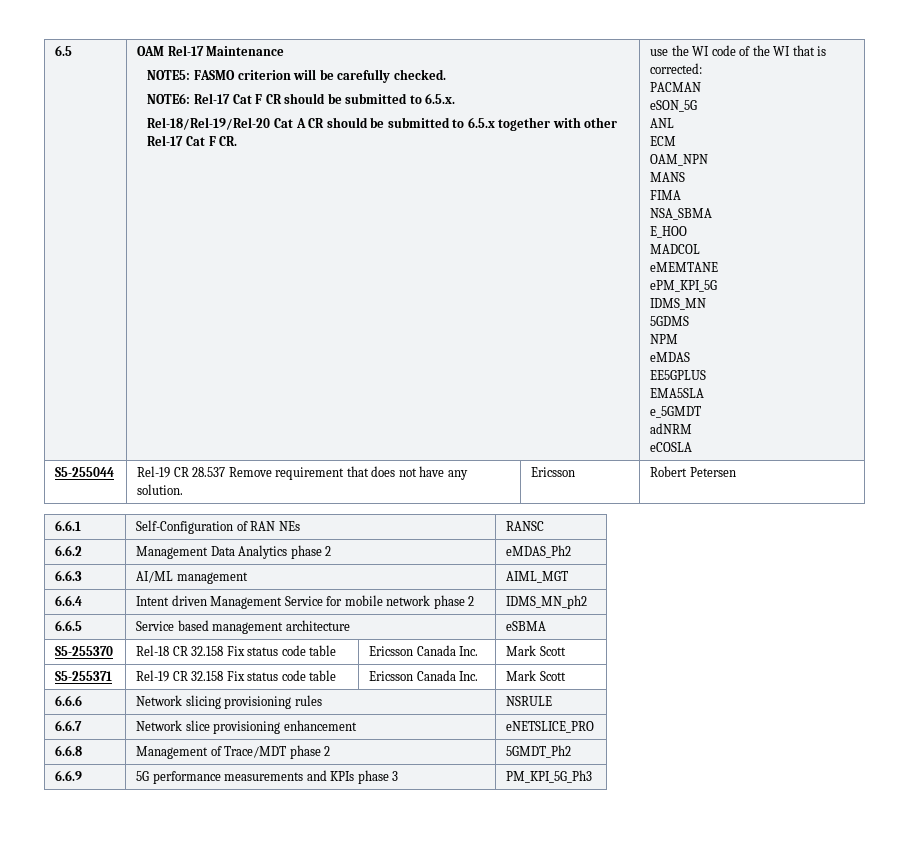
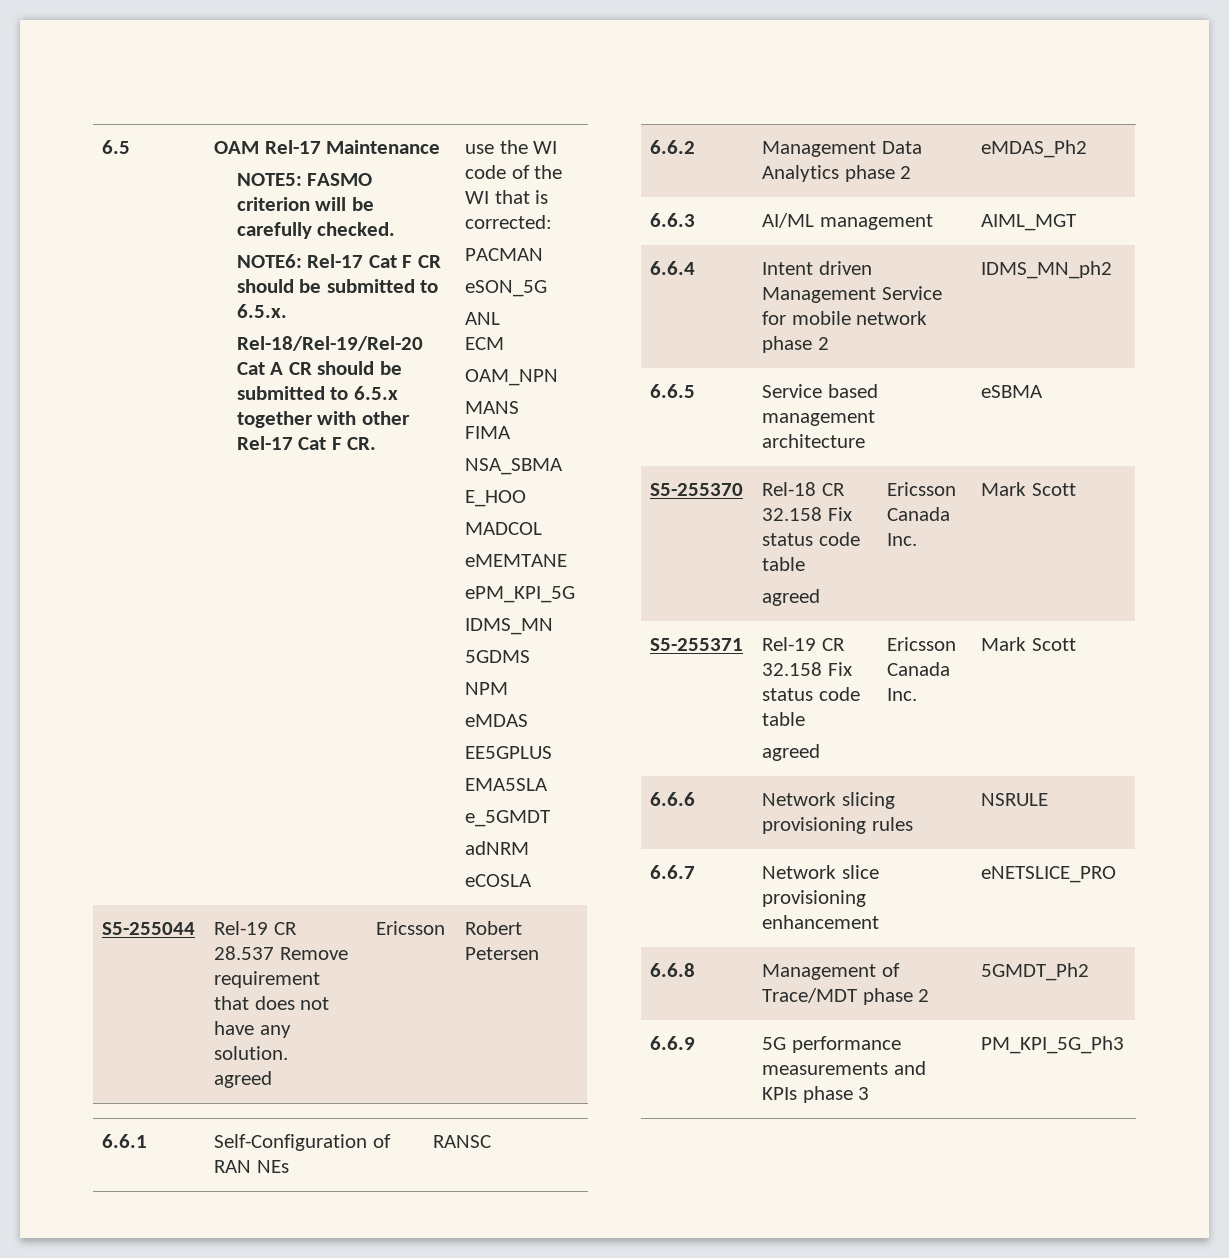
- S5-255044 | Rel-19 CR 28.537 Remove requirement that does not have any solution. | Ericsson | Robert Petersen
+ S5-255044 | Rel-19 CR 28.537 Remove requirement that does not have any solution.
+ agreed | Ericsson | Robert Petersen
- S5-255370 | Rel-18 CR 32.158 Fix status code table | Ericsson Canada Inc. | Mark Scott
+ S5-255370 | Rel-18 CR 32.158 Fix status code table
+ agreed | Ericsson Canada Inc. | Mark Scott
- S5-255371 | Rel-19 CR 32.158 Fix status code table | Ericsson Canada Inc. | Mark Scott
+ S5-255371 | Rel-19 CR 32.158 Fix status code table
+ agreed | Ericsson Canada Inc. | Mark Scott

